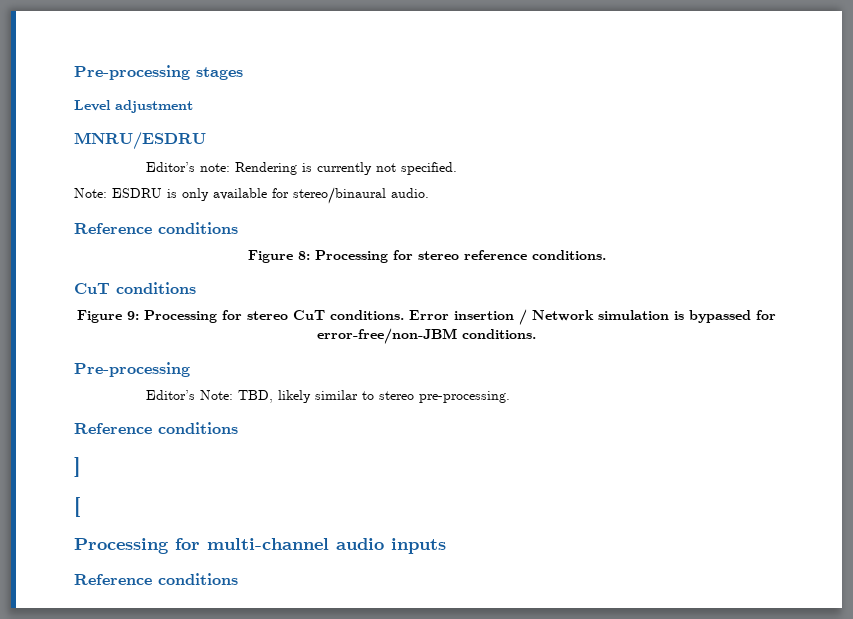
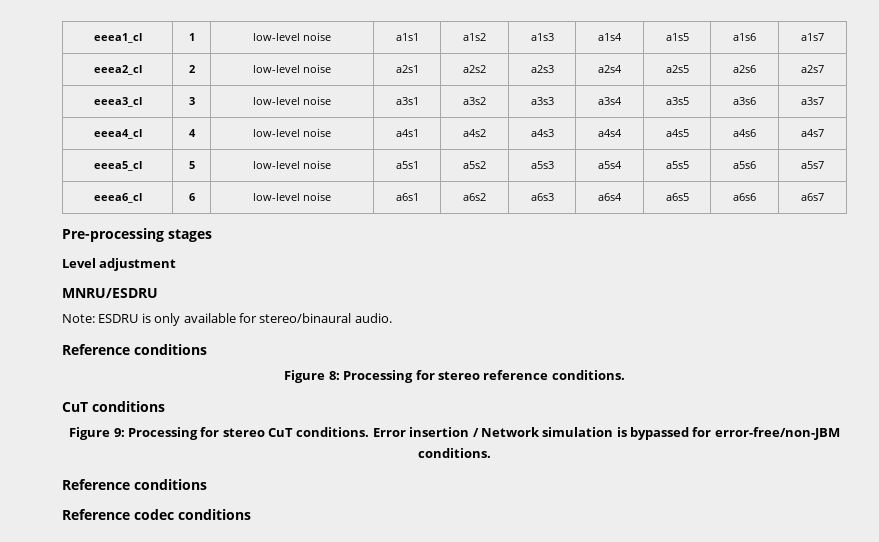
+ eeea1_cl | 1 | low-level noise | a1s1 | a1s2 | a1s3 | a1s4 | a1s5 | a1s6 | a1s7
+ eeea2_cl | 2 | low-level noise | a2s1 | a2s2 | a2s3 | a2s4 | a2s5 | a2s6 | a2s7
+ eeea3_cl | 3 | low-level noise | a3s1 | a3s2 | a3s3 | a3s4 | a3s5 | a3s6 | a3s7
+ eeea4_cl | 4 | low-level noise | a4s1 | a4s2 | a4s3 | a4s4 | a4s5 | a4s6 | a4s7
+ eeea5_cl | 5 | low-level noise | a5s1 | a5s2 | a5s3 | a5s4 | a5s5 | a5s6 | a5s7
+ eeea6_cl | 6 | low-level noise | a6s1 | a6s2 | a6s3 | a6s4 | a6s5 | a6s6 | a6s7
- Editor’s note: Rendering is currently not specified.
  Error insertion / Network simulation is bypassed for error-free/non-JBM conditions.
- Pre-processing
- Editor’s Note: TBD, likely similar to stereo pre-processing.
  Reference conditions
- ]
- [
- Processing for multi-channel audio inputs
- Reference conditions
+ Reference codec conditions

